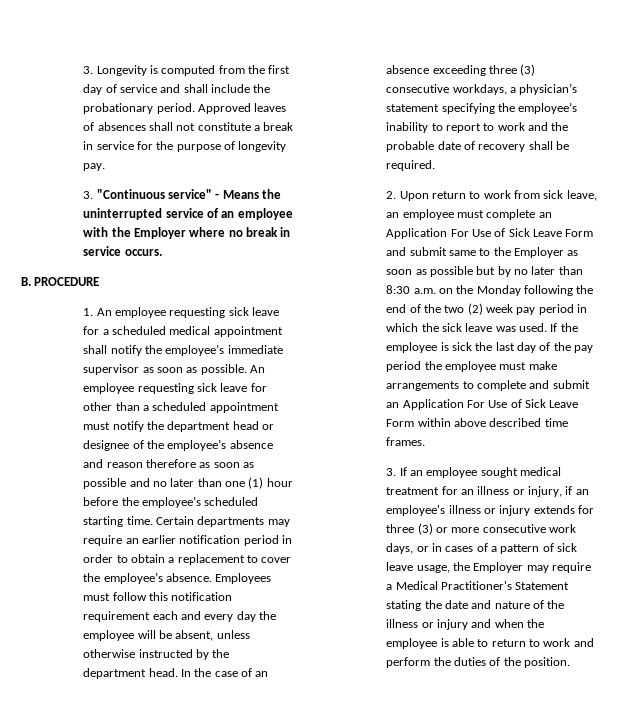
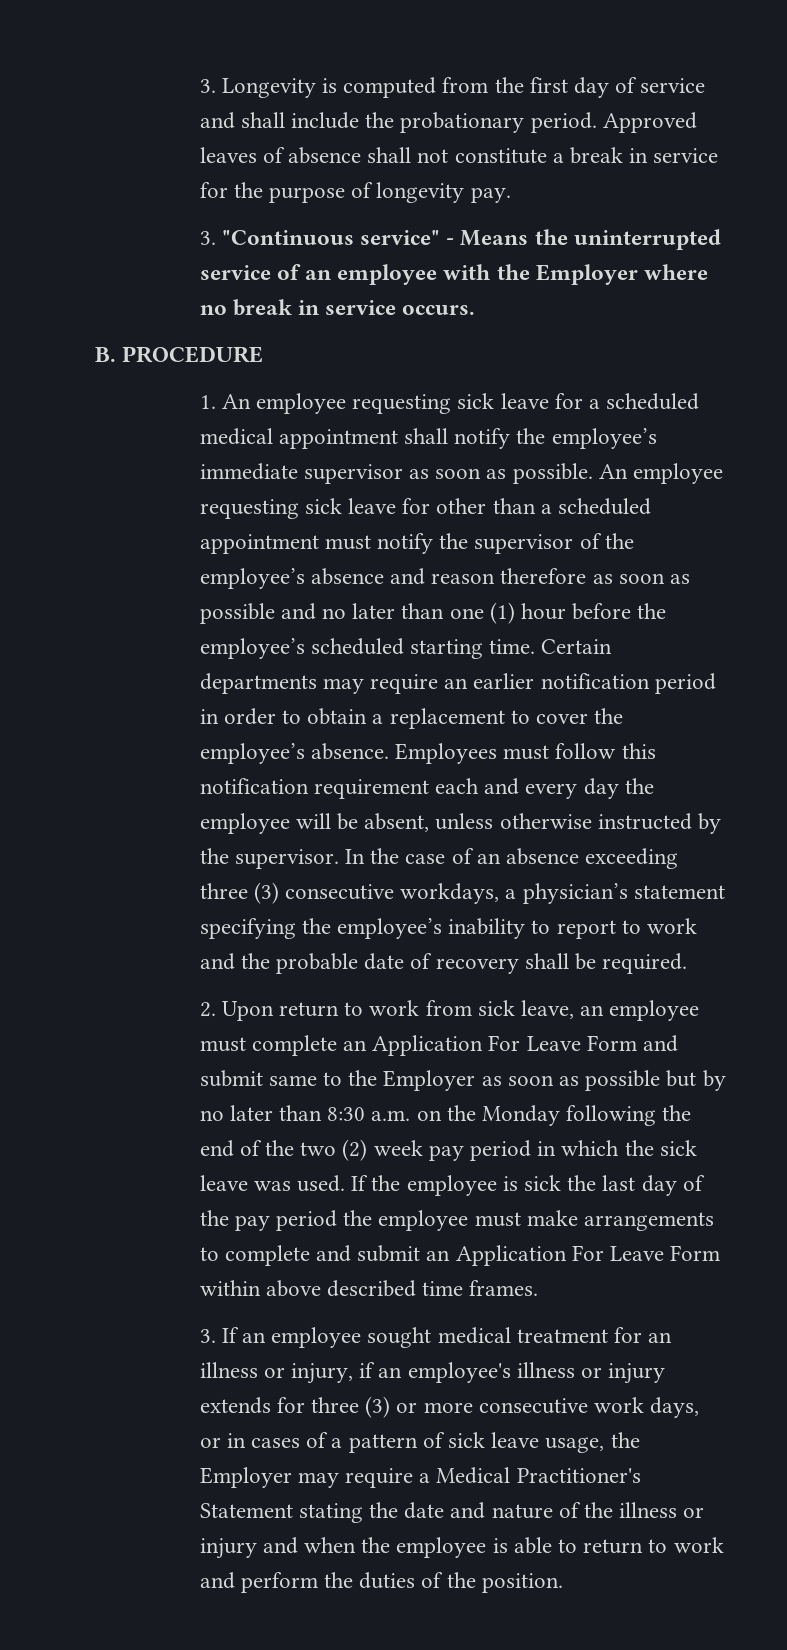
- Approved leaves of absences shall not constitute a break in service for the purpose of longevity pay.
+ Approved leaves of absence shall not constitute a break in service for the purpose of longevity pay.
- An employee requesting sick leave for other than a scheduled appointment must notify the department head or designee of the employee’s absence and reason therefore as soon as possible and no later than one (1) hour before the employee’s scheduled starting time.
+ An employee requesting sick leave for other than a scheduled appointment must notify the supervisor of the employee’s absence and reason therefore as soon as possible and no later than one (1) hour before the employee’s scheduled starting time.
- Employees must follow this notification requirement each and every day the employee will be absent, unless otherwise instructed by the department head.
+ Employees must follow this notification requirement each and every day the employee will be absent, unless otherwise instructed by the supervisor.
- 2. Upon return to work from sick leave, an employee must complete an Application For Use of Sick Leave Form and submit same to the Employer as soon as possible but by no later than 8:30 a.m. on the Monday following the end of the two (2) week pay period in which the sick leave was used.
+ 2. Upon return to work from sick leave, an employee must complete an Application For Leave Form and submit same to the Employer as soon as possible but by no later than 8:30 a.m. on the Monday following the end of the two (2) week pay period in which the sick leave was used.
- If the employee is sick the last day of the pay period the employee must make arrangements to complete and submit an Application For Use of Sick Leave Form within above described time frames.
+ If the employee is sick the last day of the pay period the employee must make arrangements to complete and submit an Application For Leave Form within above described time frames.

